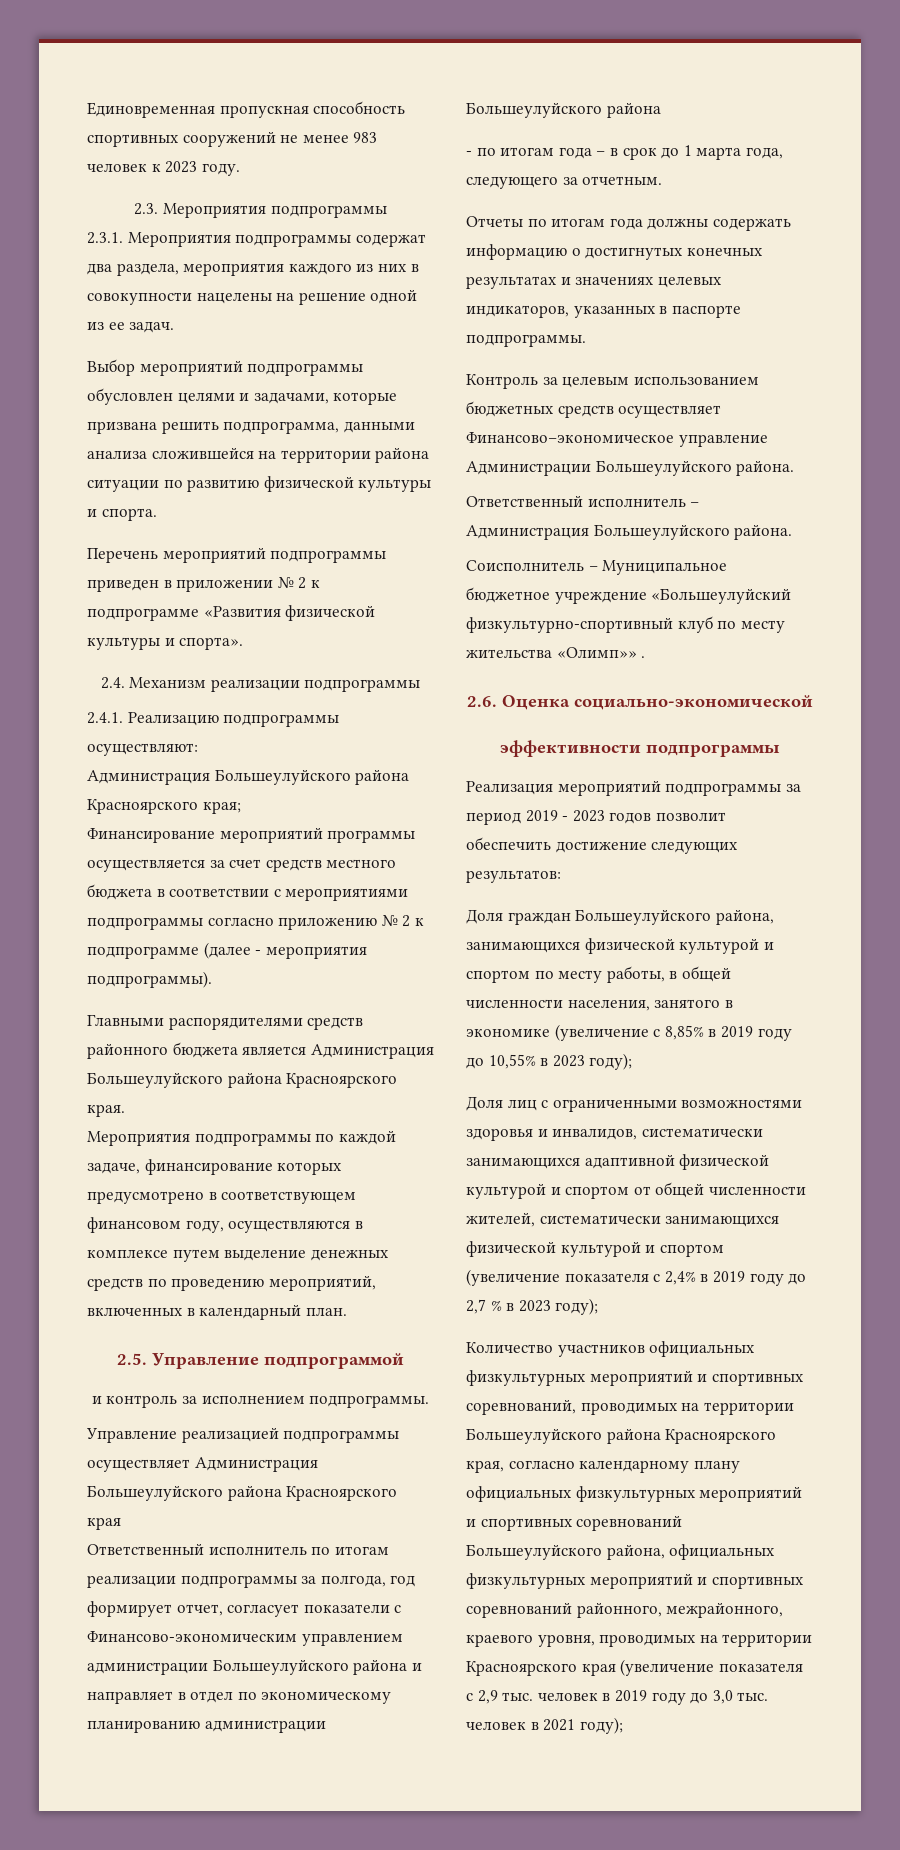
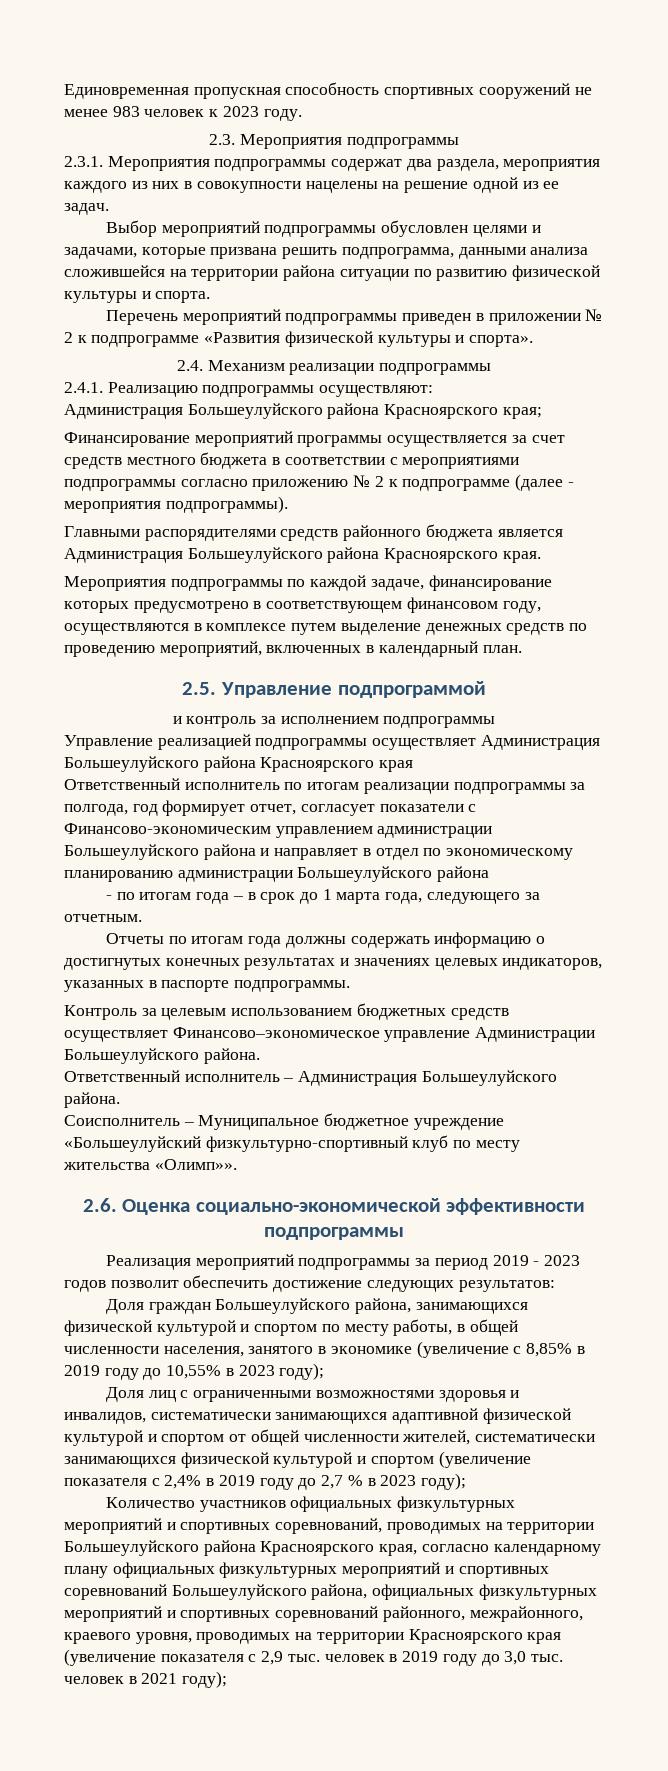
- и контроль за исполнением подпрограммы.
+ и контроль за исполнением подпрограммы
- Соисполнитель – Муниципальное бюджетное учреждение «Большеулуйский физкультурно-спортивный клуб по месту жительства «Олимп»» .
+ Соисполнитель – Муниципальное бюджетное учреждение «Большеулуйский физкультурно-спортивный клуб по месту жительства «Олимп»».
- 2.6. Оценка социально-экономической
- эффективности подпрограммы
+ 2.6. Оценка социально-экономической эффективности подпрограммы

